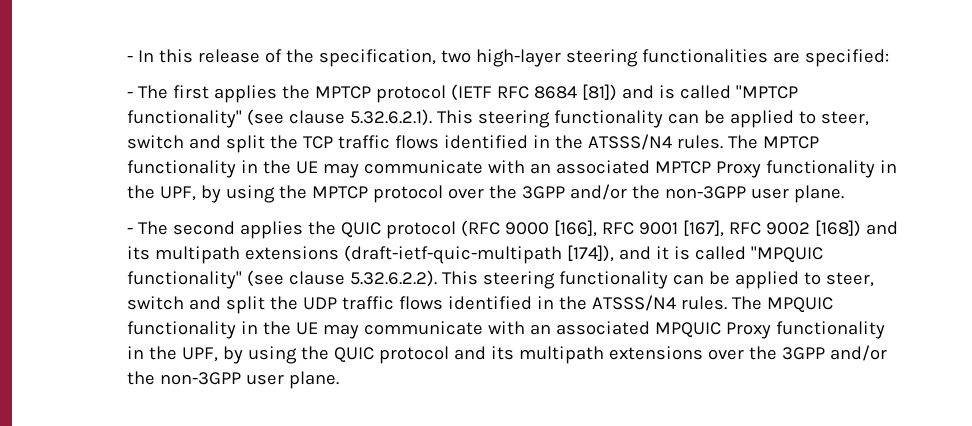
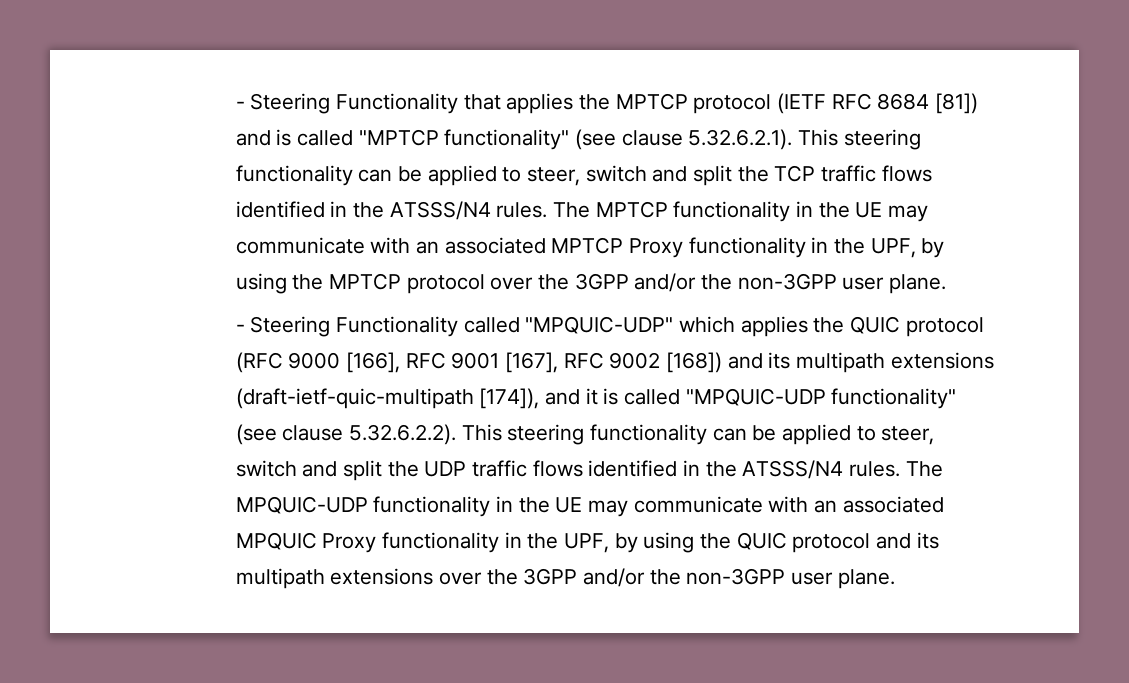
- - In this release of the specification, two high-layer steering functionalities are specified:
- - The first applies the MPTCP protocol (IETF RFC 8684 [81]) and is called "MPTCP functionality" (see clause 5.32.6.2.1). This steering functionality can be applied to steer, switch and split the TCP traffic flows identified in the ATSSS/N4 rules.
+ - Steering Functionality that applies the MPTCP protocol (IETF RFC 8684 [81]) and is called "MPTCP functionality" (see clause 5.32.6.2.1). This steering functionality can be applied to steer, switch and split the TCP traffic flows identified in the ATSSS/N4 rules.
- - The second applies the QUIC protocol (RFC 9000 [166], RFC 9001 [167], RFC 9002 [168]) and its multipath extensions (draft-ietf-quic-multipath [174]), and it is called "MPQUIC functionality" (see clause 5.32.6.2.2). This steering functionality can be applied to steer, switch and split the UDP traffic flows identified in the ATSSS/N4 rules.
+ - Steering Functionality called "MPQUIC-UDP" which applies the QUIC protocol (RFC 9000 [166], RFC 9001 [167], RFC 9002 [168]) and its multipath extensions (draft-ietf-quic-multipath [174]), and it is called "MPQUIC-UDP functionality" (see clause 5.32.6.2.2). This steering functionality can be applied to steer, switch and split the UDP traffic flows identified in the ATSSS/N4 rules.
- The MPQUIC functionality in the UE may communicate with an associated MPQUIC Proxy functionality in the UPF, by using the QUIC protocol and its multipath extensions over the 3GPP and/or the non-3GPP user plane.
+ The MPQUIC-UDP functionality in the UE may communicate with an associated MPQUIC Proxy functionality in the UPF, by using the QUIC protocol and its multipath extensions over the 3GPP and/or the non-3GPP user plane.

